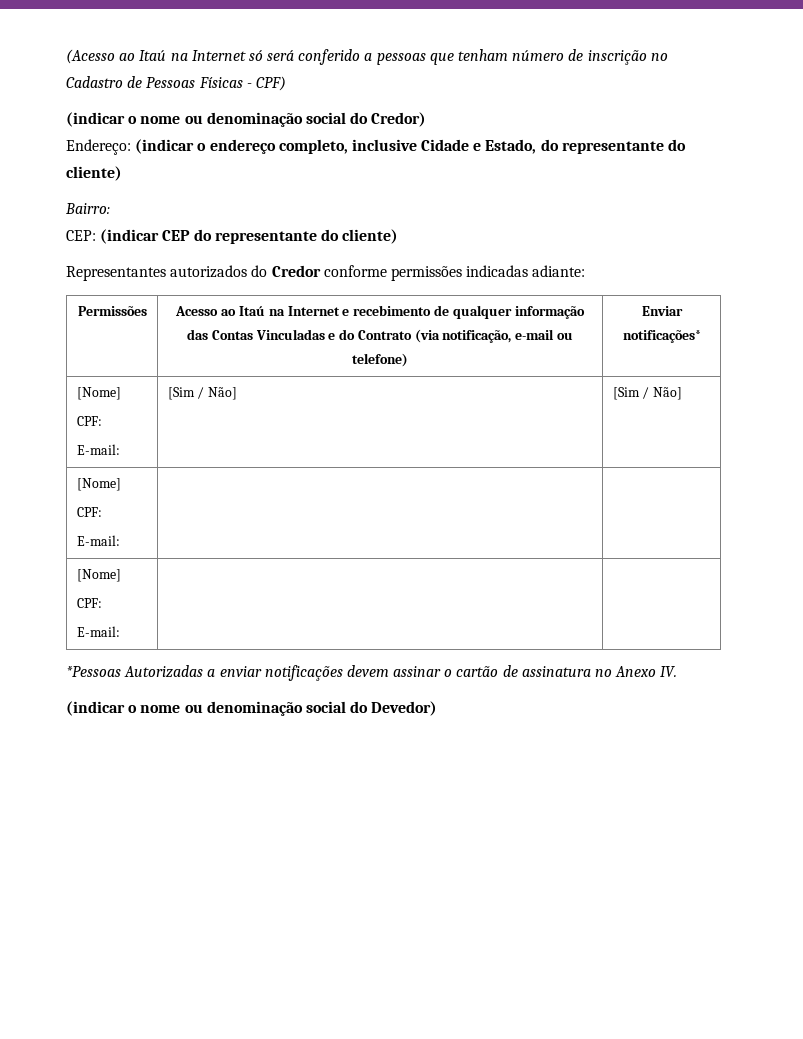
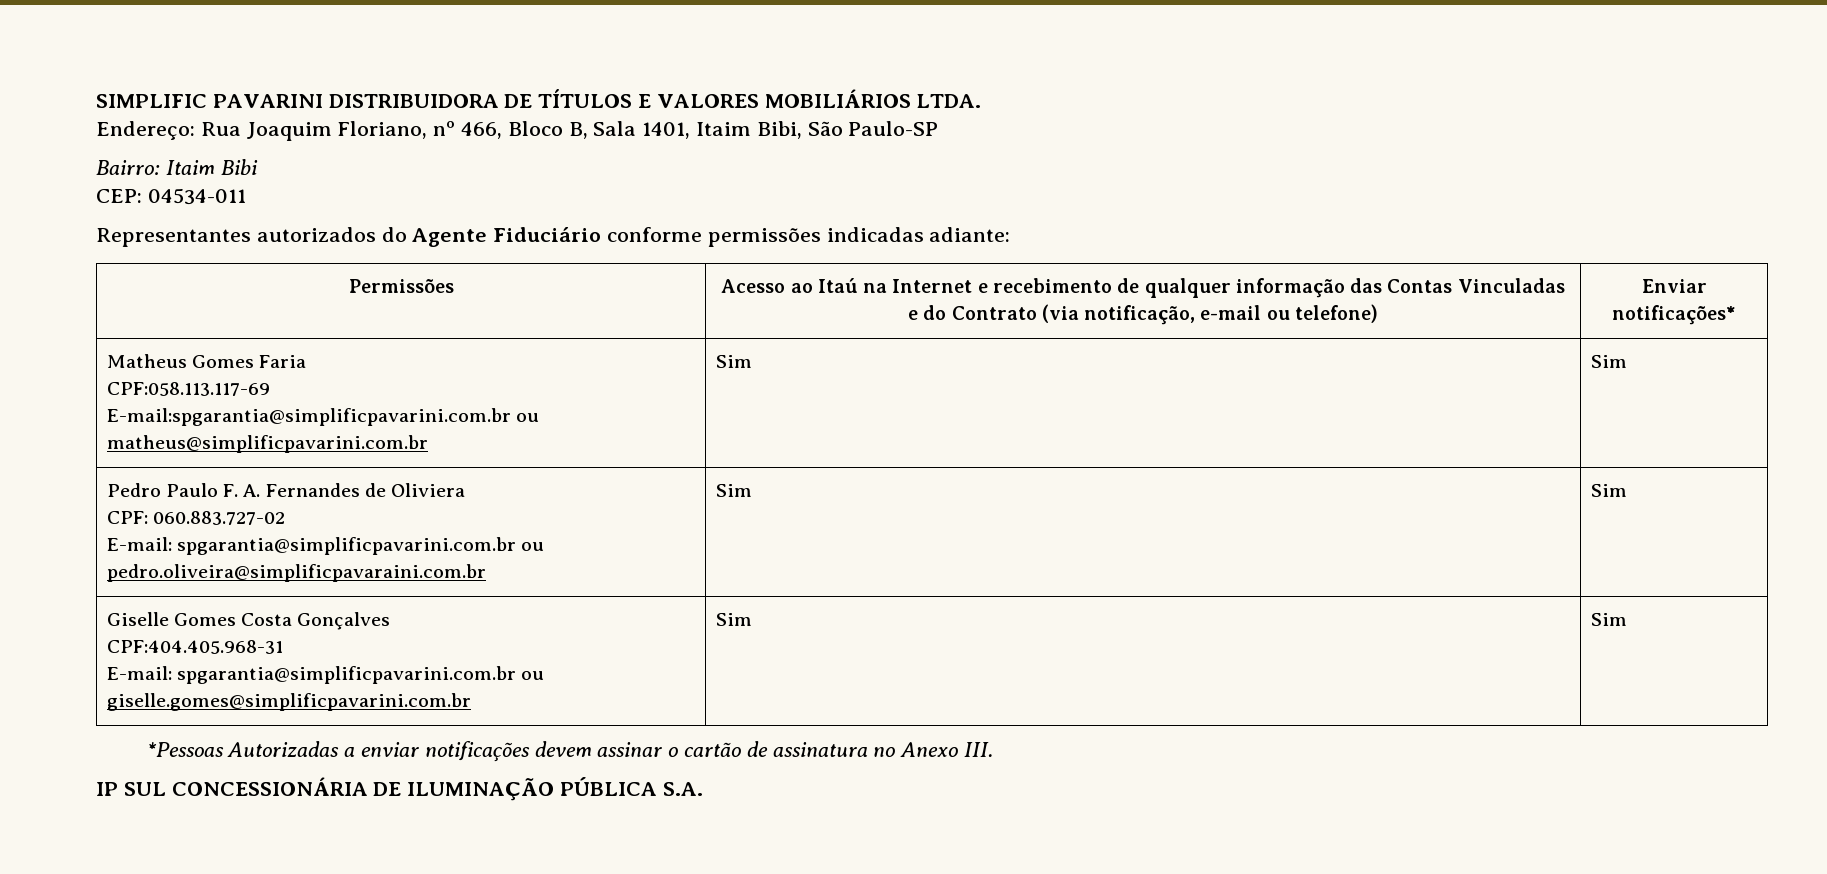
- (Acesso ao Itaú na Internet só será conferido a pessoas que tenham número de inscrição no Cadastro de Pessoas Físicas - CPF)
- (indicar o nome ou denominação social do Credor)
- Endereço: (indicar o endereço completo, inclusive Cidade e Estado, do representante do cliente)
+ SIMPLIFIC PAVARINI DISTRIBUIDORA DE TÍTULOS E VALORES MOBILIÁRIOS LTDA.
+ Endereço: Rua Joaquim Floriano, nº 466, Bloco B, Sala 1401, Itaim Bibi, São Paulo-SP
- Bairro:
+ Bairro: Itaim Bibi
- CEP: (indicar CEP do representante do cliente)
+ CEP: 04534-011
- Representantes autorizados do Credor conforme permissões indicadas adiante:
+ Representantes autorizados do Agente Fiduciário conforme permissões indicadas adiante:
  Permissões | Acesso ao Itaú na Internet e recebimento de qualquer informação das Contas Vinculadas e do Contrato (via notificação, e-mail ou telefone) | Enviar notificações*
- [Nome]
- CPF:
- E-mail: | [Sim / Não] | [Sim / Não]
- [Nome]
- CPF:
- E-mail: | |
- [Nome]
- CPF:
- E-mail: | |
+ Matheus Gomes Faria
+ CPF:058.113.117-69
+ E-mail:spgarantia@simplificpavarini.com.br ou matheus@simplificpavarini.com.br | Sim | Sim
+ Pedro Paulo F. A. Fernandes de Oliviera
+ CPF: 060.883.727-02
+ E-mail: spgarantia@simplificpavarini.com.br ou pedro.oliveira@simplificpavaraini.com.br | Sim | Sim
+ Giselle Gomes Costa Gonçalves
+ CPF:404.405.968-31
+ E-mail: spgarantia@simplificpavarini.com.br ou giselle.gomes@simplificpavarini.com.br | Sim | Sim
- *Pessoas Autorizadas a enviar notificações devem assinar o cartão de assinatura no Anexo IV.
- (indicar o nome ou denominação social do Devedor)
+ *Pessoas Autorizadas a enviar notificações devem assinar o cartão de assinatura no Anexo III.
+ IP SUL CONCESSIONÁRIA DE ILUMINAÇÃO PÚBLICA S.A.

